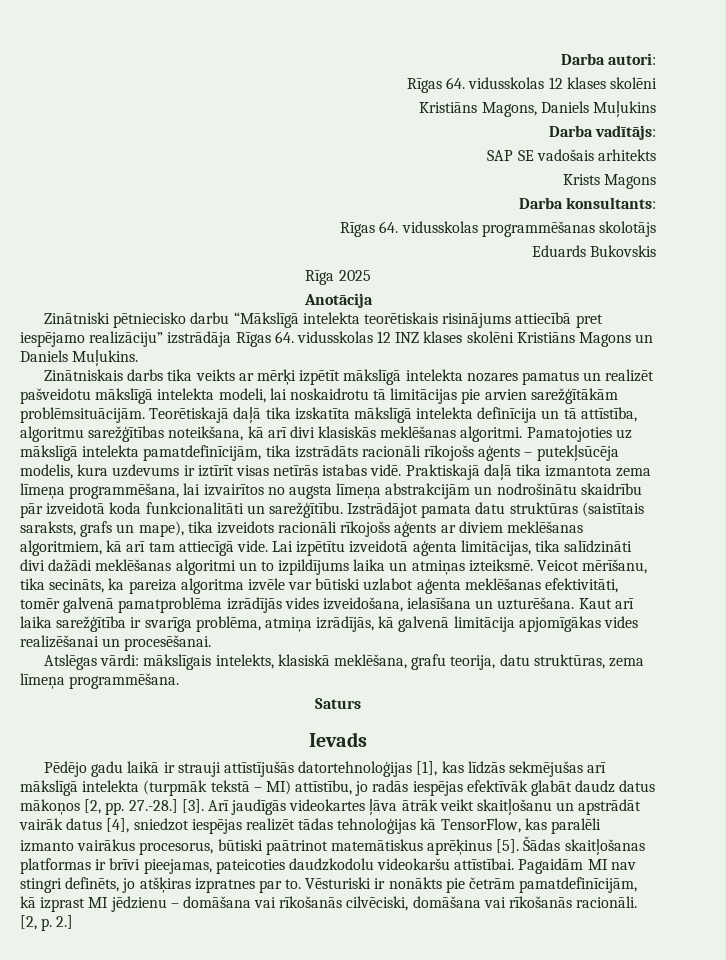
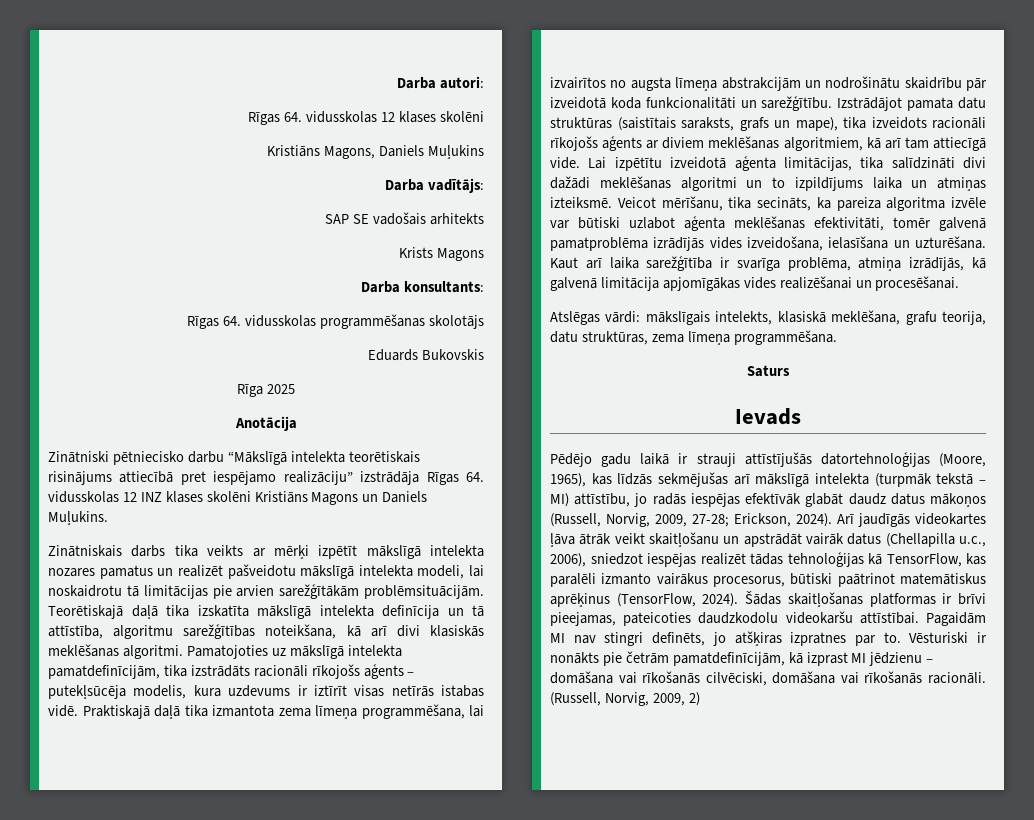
- Pēdējo gadu laikā ir strauji attīstījušās datortehnoloģijas [1], kas līdzās sekmējušas arī mākslīgā intelekta (turpmāk tekstā – MI) attīstību, jo radās iespējas efektīvāk glabāt daudz datus mākoņos [2, pp. 27.-28.] [3].
+ Pēdējo gadu laikā ir strauji attīstījušās datortehnoloģijas (Moore, 1965), kas līdzās sekmējušas arī mākslīgā intelekta (turpmāk tekstā – MI) attīstību, jo radās iespējas efektīvāk glabāt daudz datus mākoņos (Russell, Norvig, 2009, 27-28; Erickson, 2024).
- Arī jaudīgās videokartes ļāva ātrāk veikt skaitļošanu un apstrādāt vairāk datus [4], sniedzot iespējas realizēt tādas tehnoloģijas kā TensorFlow, kas paralēli izmanto vairākus procesorus, būtiski paātrinot matemātiskus aprēķinus [5].
+ Arī jaudīgās videokartes ļāva ātrāk veikt skaitļošanu un apstrādāt vairāk datus (Chellapilla u.c., 2006), sniedzot iespējas realizēt tādas tehnoloģijas kā TensorFlow, kas paralēli izmanto vairākus procesorus, būtiski paātrinot matemātiskus aprēķinus (TensorFlow, 2024).
- [2, p. 2.]
+ (Russell, Norvig, 2009, 2)

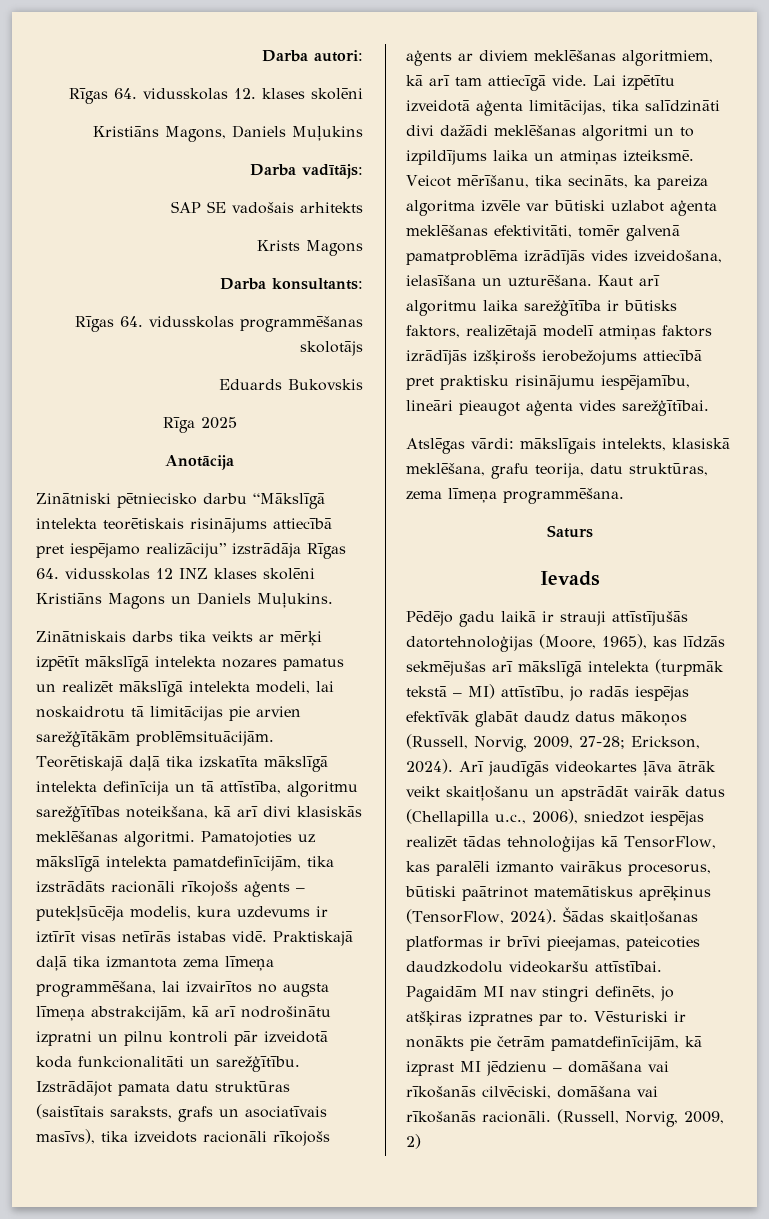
- Rīgas 64. vidusskolas 12 klases skolēni
+ Rīgas 64. vidusskolas 12. klases skolēni
- Zinātniskais darbs tika veikts ar mērķi izpētīt mākslīgā intelekta nozares pamatus un realizēt pašveidotu mākslīgā intelekta modeli, lai noskaidrotu tā limitācijas pie arvien sarežģītākām problēmsituācijām.
+ Zinātniskais darbs tika veikts ar mērķi izpētīt mākslīgā intelekta nozares pamatus un realizēt mākslīgā intelekta modeli, lai noskaidrotu tā limitācijas pie arvien sarežģītākām problēmsituācijām.
- Praktiskajā daļā tika izmantota zema līmeņa programmēšana, lai izvairītos no augsta līmeņa abstrakcijām un nodrošinātu skaidrību pār izveidotā koda funkcionalitāti un sarežģītību.
+ Praktiskajā daļā tika izmantota zema līmeņa programmēšana, lai izvairītos no augsta līmeņa abstrakcijām, kā arī nodrošinātu izpratni un pilnu kontroli pār izveidotā koda funkcionalitāti un sarežģītību.
- Izstrādājot pamata datu struktūras (saistītais saraksts, grafs un mape), tika izveidots racionāli rīkojošs aģents ar diviem meklēšanas algoritmiem, kā arī tam attiecīgā vide.
+ Izstrādājot pamata datu struktūras (saistītais saraksts, grafs un asociatīvais masīvs), tika izveidots racionāli rīkojošs aģents ar diviem meklēšanas algoritmiem, kā arī tam attiecīgā vide.
- Kaut arī laika sarežģītība ir svarīga problēma, atmiņa izrādījās, kā galvenā limitācija apjomīgākas vides realizēšanai un procesēšanai.
+ Kaut arī algoritmu laika sarežģītība ir būtisks faktors, realizētajā modelī atmiņas faktors izrādījās izšķirošs ierobežojums attiecībā pret praktisku risinājumu iespējamību, lineāri pieaugot aģenta vides sarežģītībai.

